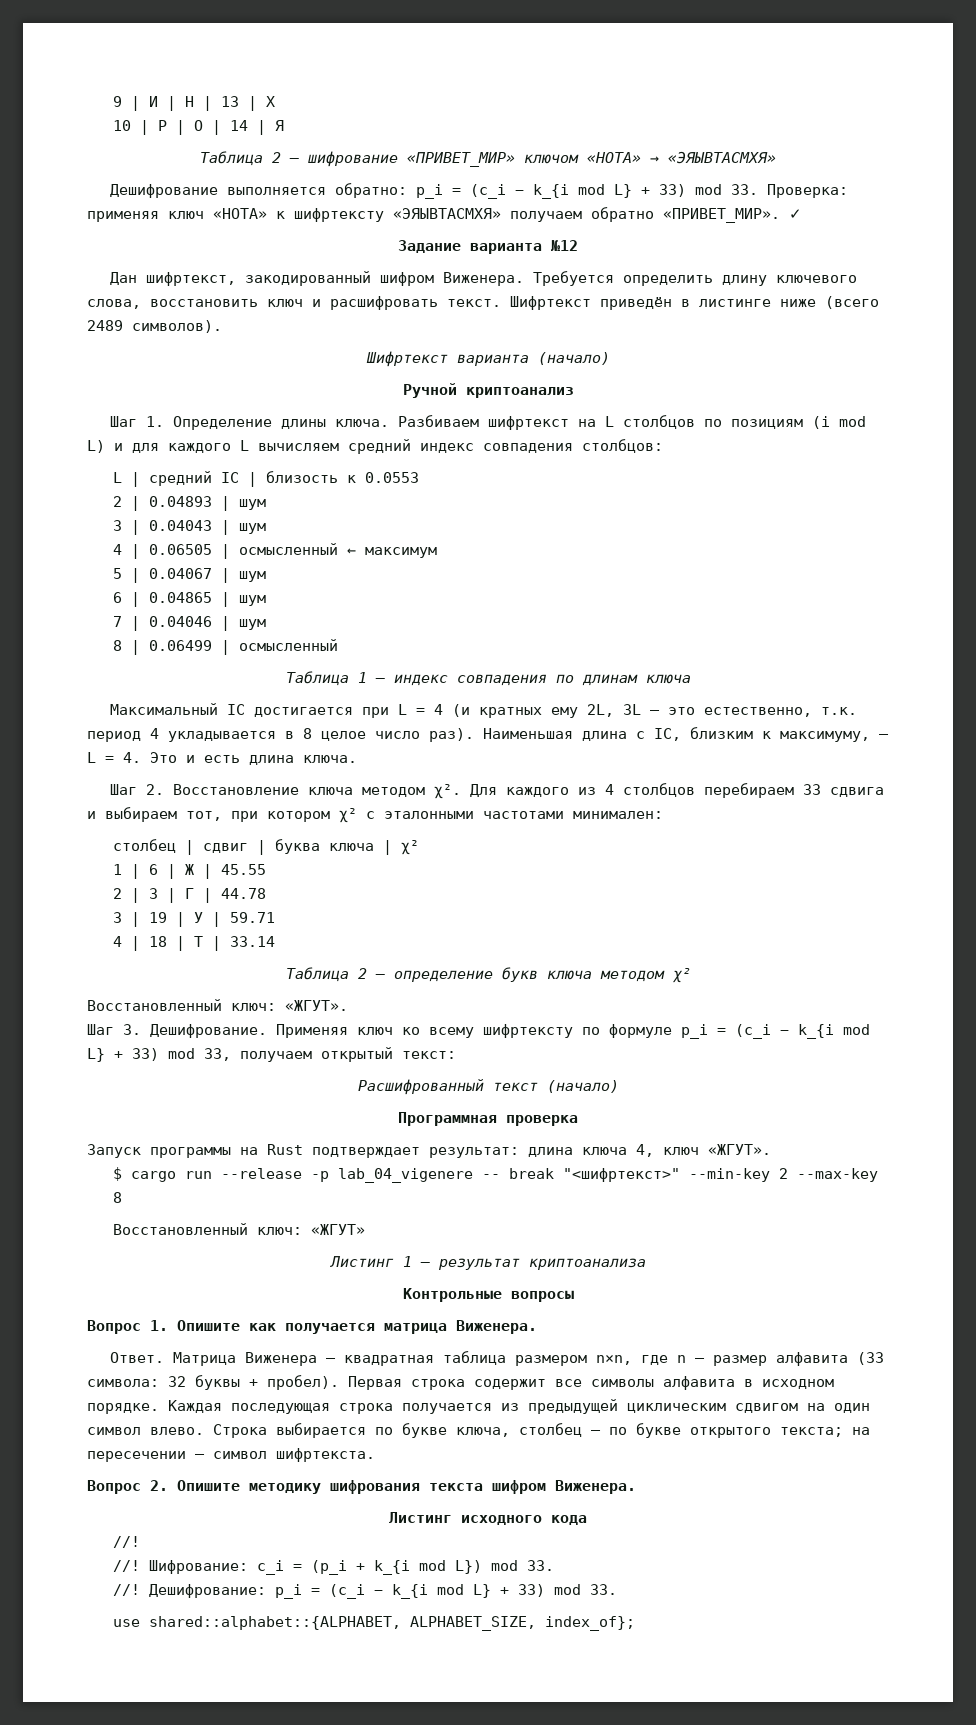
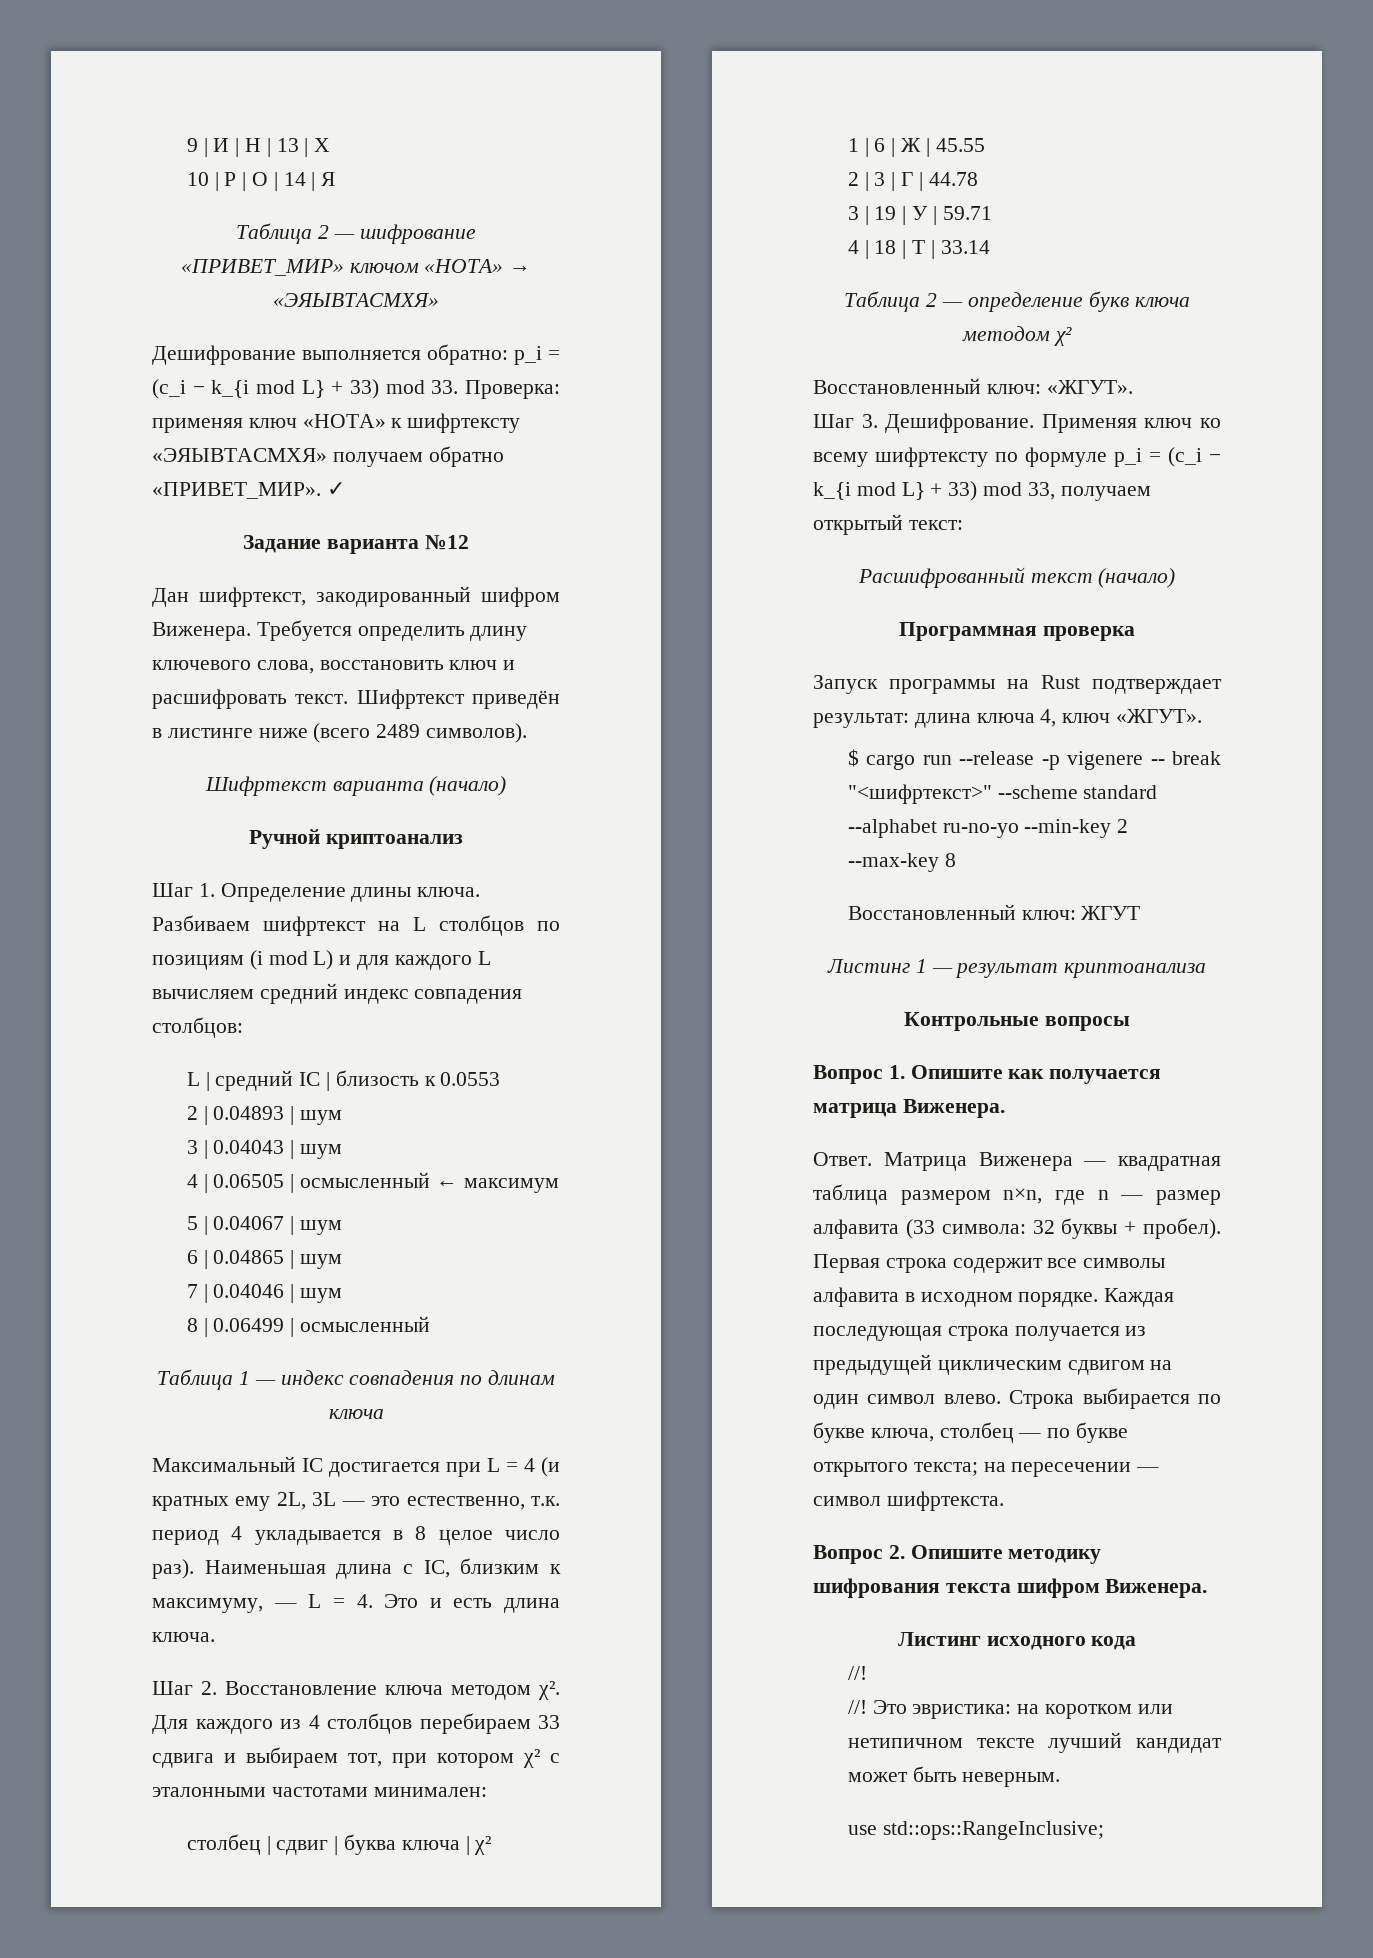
- $ cargo run --release -p lab_04_vigenere -- break "<шифртекст>" --min-key 2 --max-key 8
+ $ cargo run --release -p vigenere -- break "<шифртекст>" --scheme standard --alphabet ru-no-yo --min-key 2 --max-key 8
- Восстановленный ключ: «ЖГУТ»
+ Восстановленный ключ: ЖГУТ
- Шифрование: c_i = (p_i + k_{i mod L}) mod 33.
- //! Дешифрование: p_i = (c_i − k_{i mod L} + 33) mod 33.
- use shared::alphabet::{ALPHABET, ALPHABET_SIZE, index_of};
+ Это эвристика: на коротком или нетипичном тексте лучший кандидат может быть неверным.
+ use std::ops::RangeInclusive;

